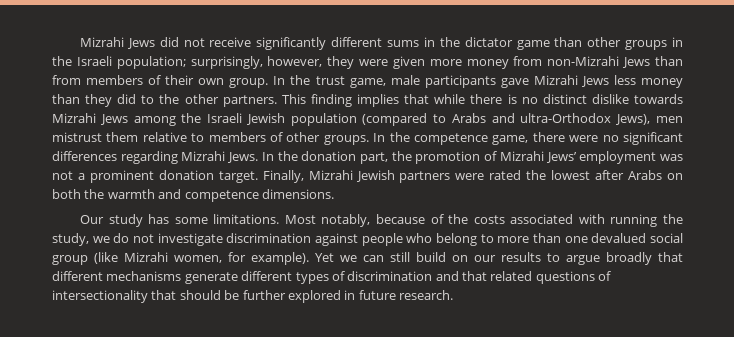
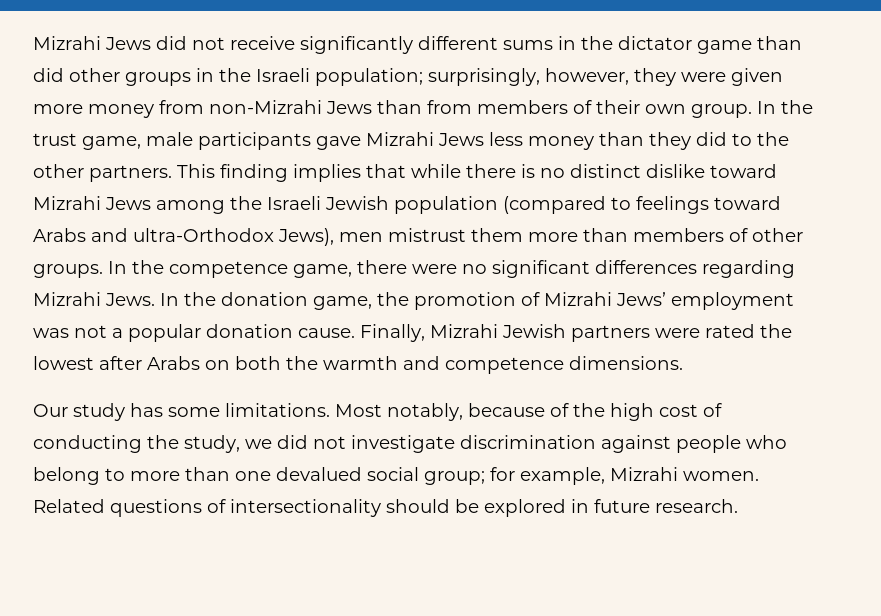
- Mizrahi Jews did not receive significantly different sums in the dictator game than other groups in the Israeli population; surprisingly, however, they were given more money from non-Mizrahi Jews than from members of their own group.
+ Mizrahi Jews did not receive significantly different sums in the dictator game than did other groups in the Israeli population; surprisingly, however, they were given more money from non-Mizrahi Jews than from members of their own group.
- This finding implies that while there is no distinct dislike towards Mizrahi Jews among the Israeli Jewish population (compared to Arabs and ultra-Orthodox Jews), men mistrust them relative to members of other groups.
+ This finding implies that while there is no distinct dislike toward Mizrahi Jews among the Israeli Jewish population (compared to feelings toward Arabs and ultra-Orthodox Jews), men mistrust them more than members of other groups.
- In the donation part, the promotion of Mizrahi Jews’ employment was not a prominent donation target.
+ In the donation game, the promotion of Mizrahi Jews’ employment was not a popular donation cause.
- Most notably, because of the costs associated with running the study, we do not investigate discrimination against people who belong to more than one devalued social group (like Mizrahi women, for example). Yet we can still build on our results to argue broadly that different mechanisms generate different types of discrimination and that related questions of intersectionality that should be further explored in future research.
+ Most notably, because of the high cost of conducting the study, we did not investigate discrimination against people who belong to more than one devalued social group; for example, Mizrahi women. Related questions of intersectionality should be explored in future research.

